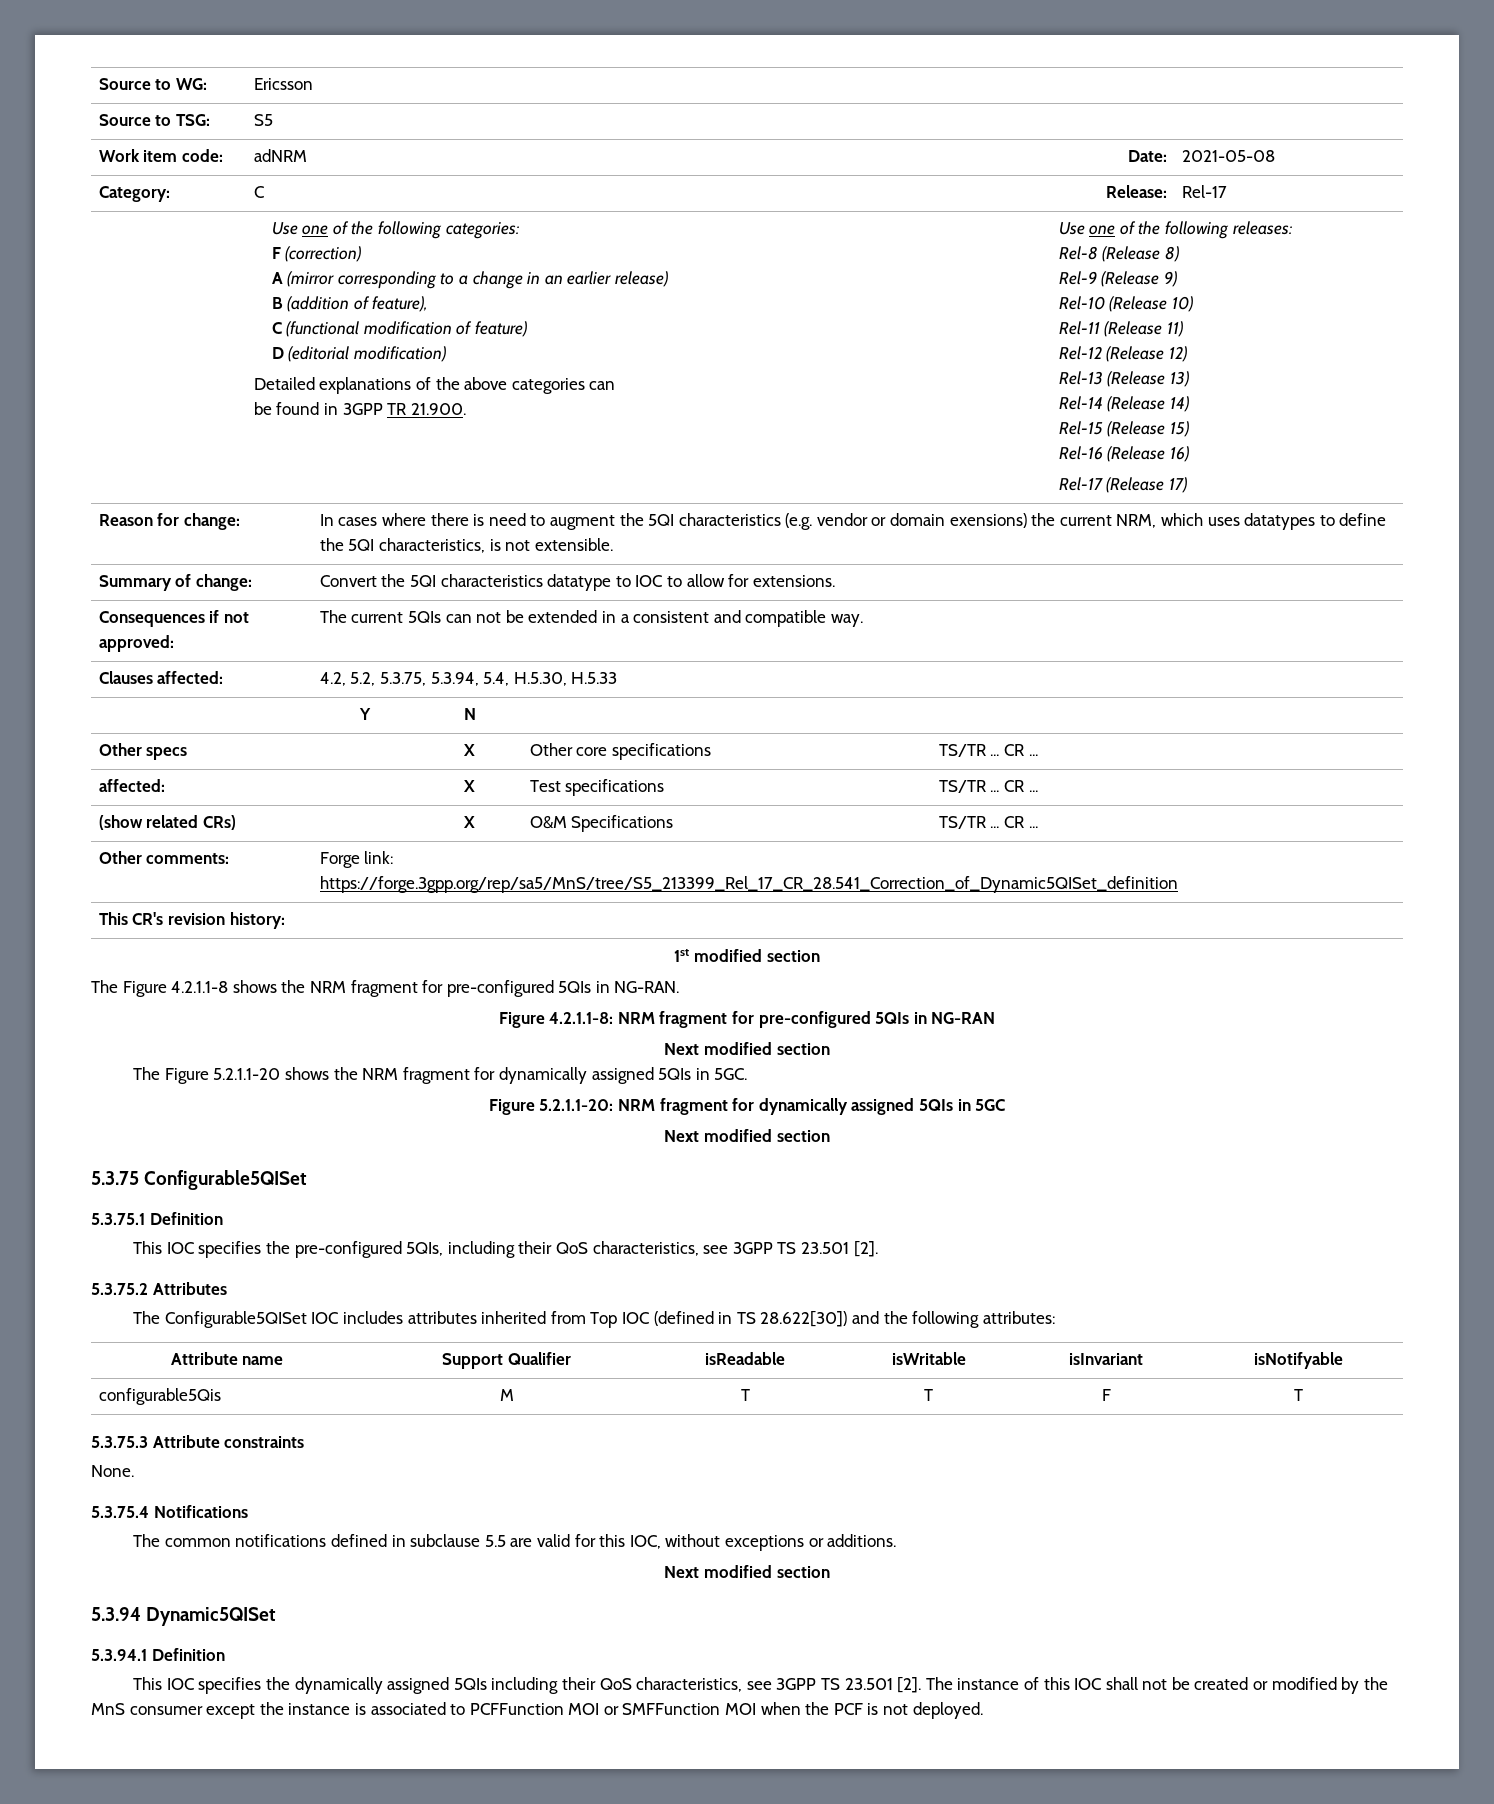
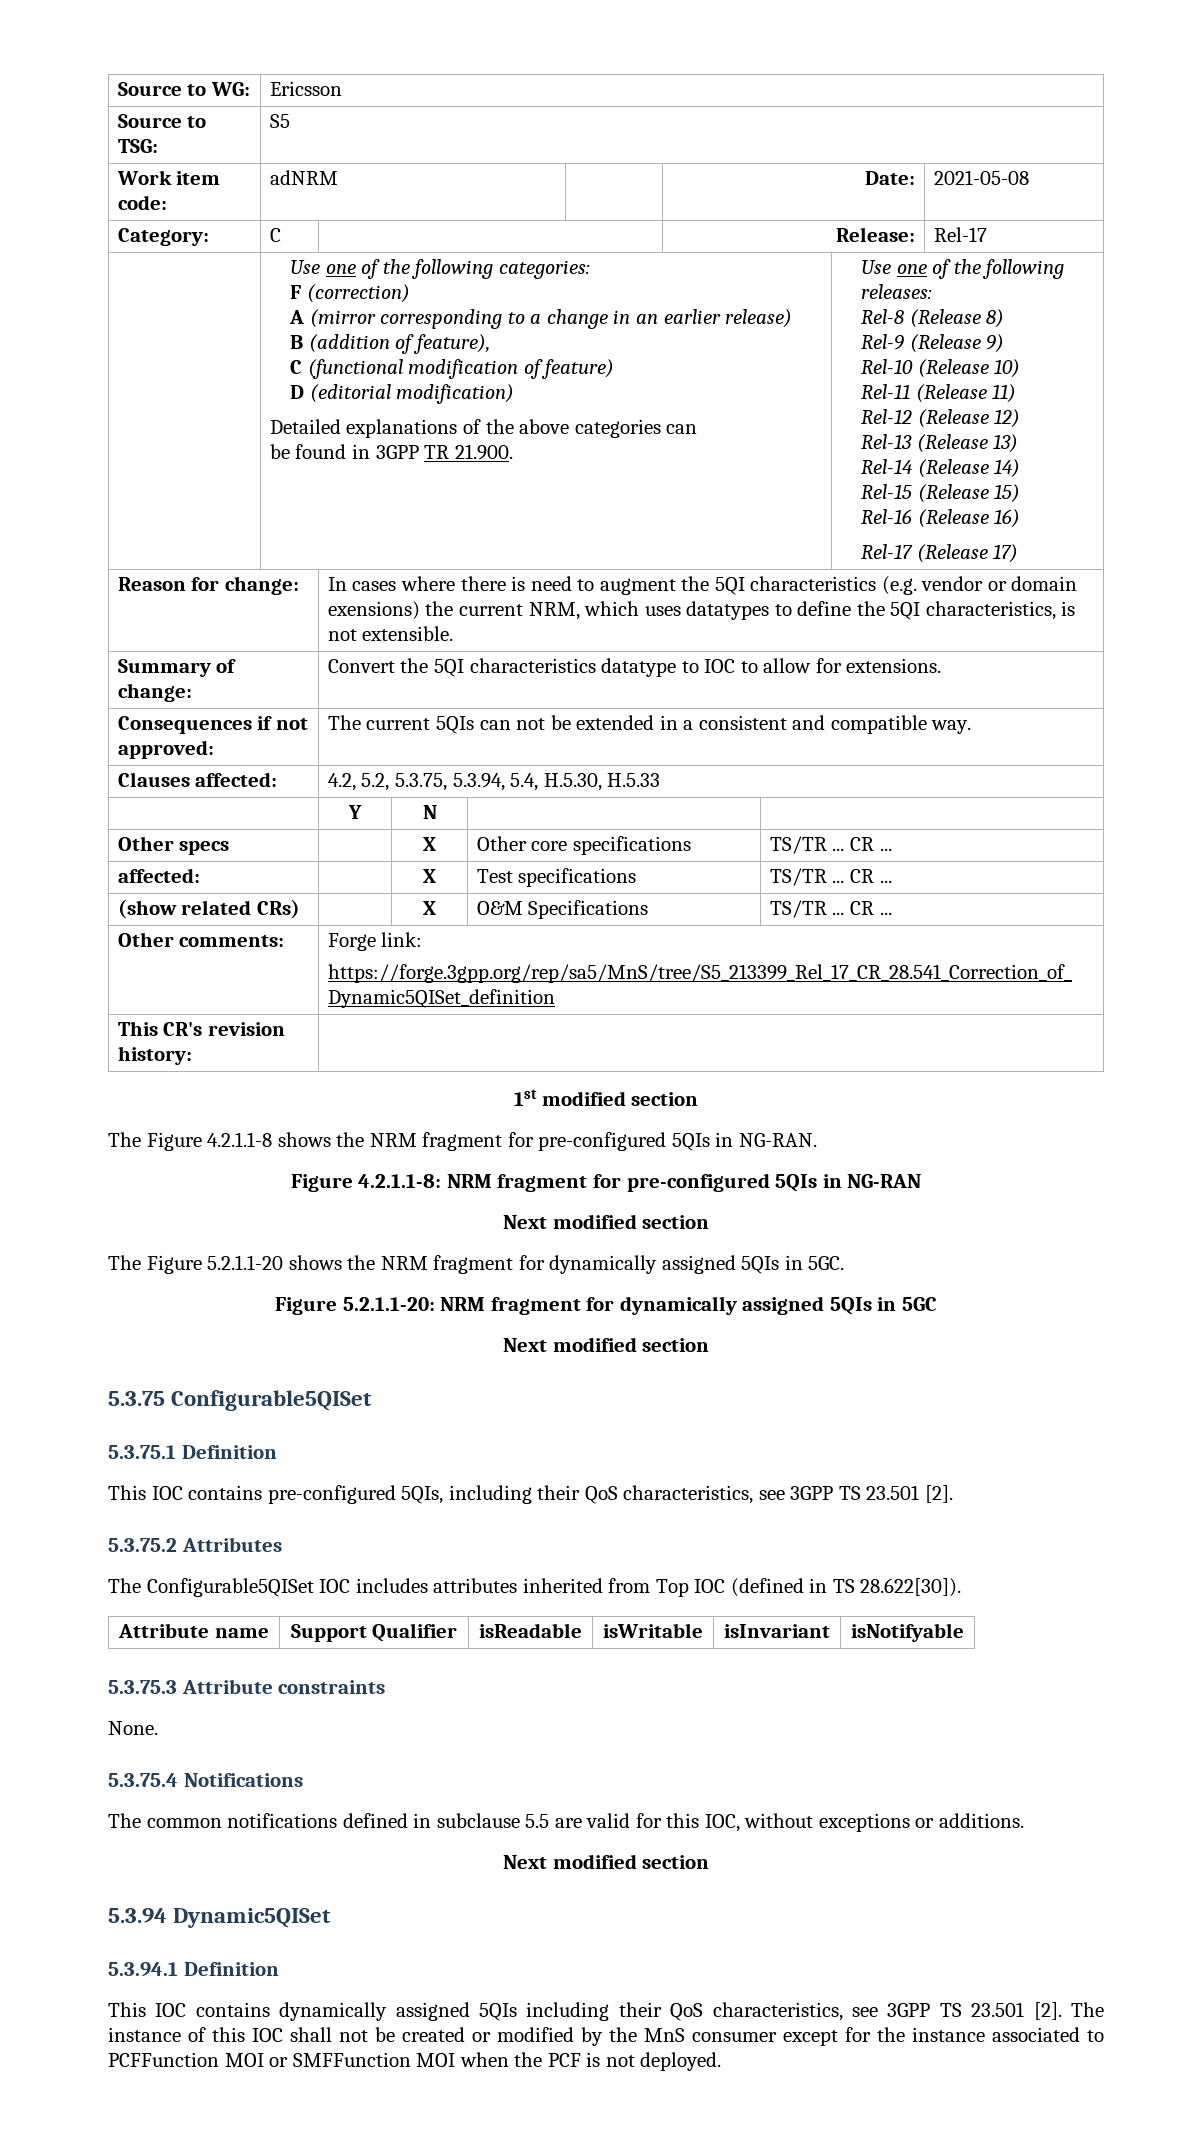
- This IOC specifies the pre-configured 5QIs, including their QoS characteristics, see 3GPP TS 23.501 [2].
+ This IOC contains pre-configured 5QIs, including their QoS characteristics, see 3GPP TS 23.501 [2].
- The Configurable5QISet IOC includes attributes inherited from Top IOC (defined in TS 28.622[30]) and the following attributes:
+ The Configurable5QISet IOC includes attributes inherited from Top IOC (defined in TS 28.622[30]).
- configurable5Qis | M | T | T | F | T
- This IOC specifies the dynamically assigned 5QIs including their QoS characteristics, see 3GPP TS 23.501 [2].
+ This IOC contains dynamically assigned 5QIs including their QoS characteristics, see 3GPP TS 23.501 [2].
- The instance of this IOC shall not be created or modified by the MnS consumer except the instance is associated to PCFFunction MOI or SMFFunction MOI when the PCF is not deployed.
+ The instance of this IOC shall not be created or modified by the MnS consumer except for the instance associated to PCFFunction MOI or SMFFunction MOI when the PCF is not deployed.

